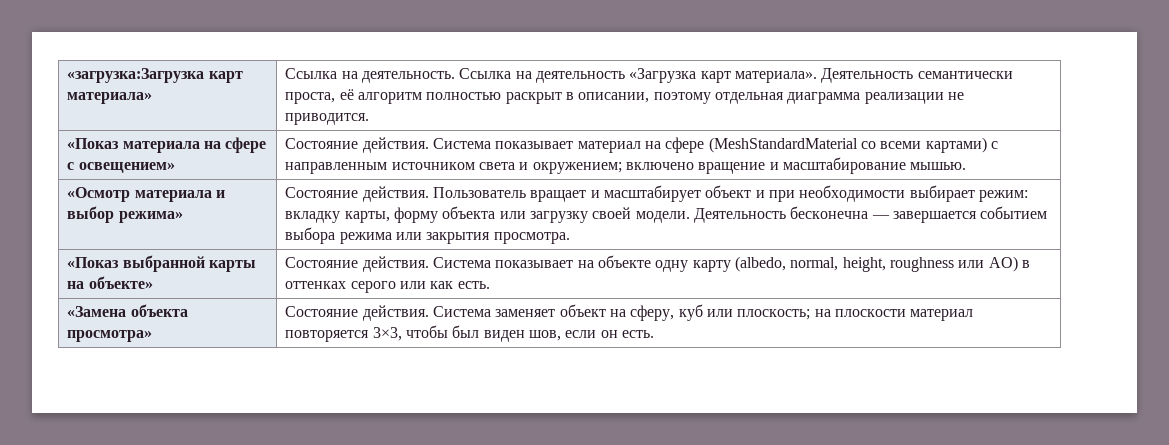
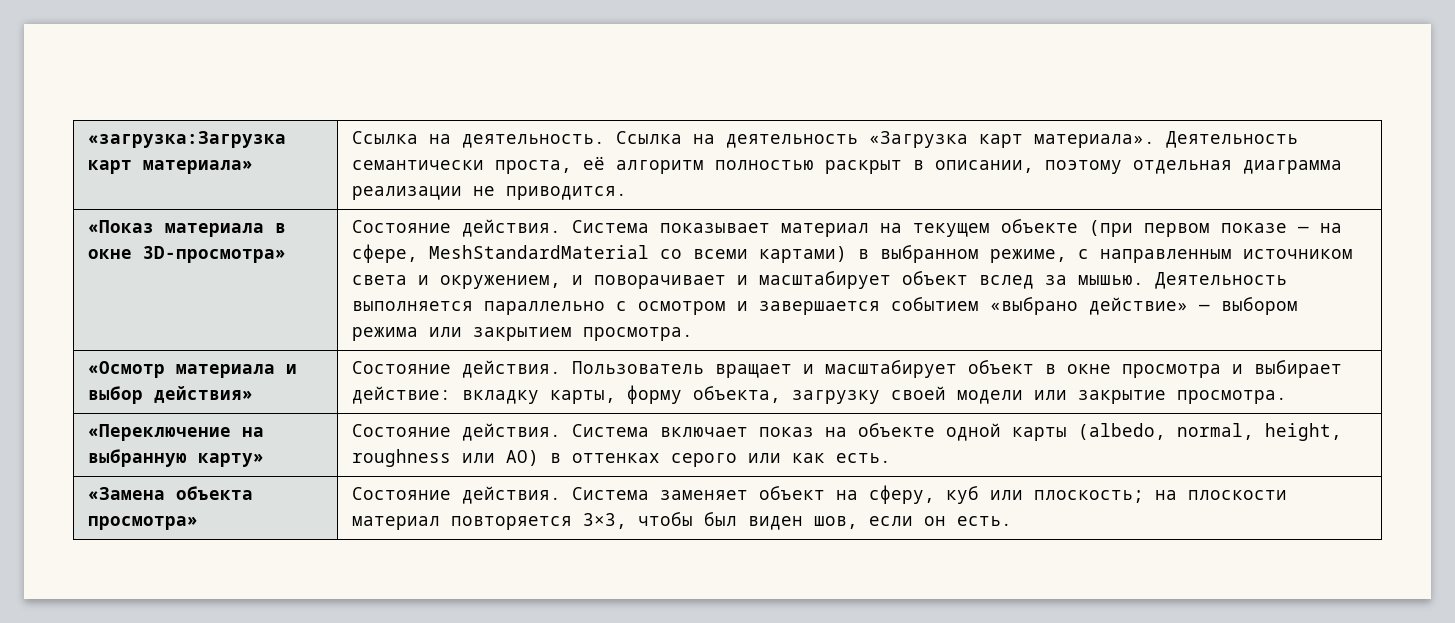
- «Показ материала на сфере с освещением»
+ «Показ материала в окне 3D-просмотра»
- Система показывает материал на сфере (MeshStandardMaterial со всеми картами) с направленным источником света и окружением; включено вращение и масштабирование мышью.
+ Система показывает материал на текущем объекте (при первом показе — на сфере, MeshStandardMaterial со всеми картами) в выбранном режиме, с направленным источником света и окружением, и поворачивает и масштабирует объект вслед за мышью. Деятельность выполняется параллельно с осмотром и завершается событием «выбрано действие» — выбором режима или закрытием просмотра.
- «Осмотр материала и выбор режима» | Состояние действия. Пользователь вращает и масштабирует объект и при необходимости выбирает режим: вкладку карты, форму объекта или загрузку своей модели. Деятельность бесконечна — завершается событием выбора режима или закрытия просмотра.
- «Показ выбранной карты на объекте» | Состояние действия. Система показывает на объекте одну карту (albedo, normal, height, roughness или AO) в оттенках серого или как есть.
+ «Осмотр материала и выбор действия» | Состояние действия. Пользователь вращает и масштабирует объект в окне просмотра и выбирает действие: вкладку карты, форму объекта, загрузку своей модели или закрытие просмотра.
+ «Переключение на выбранную карту» | Состояние действия. Система включает показ на объекте одной карты (albedo, normal, height, roughness или AO) в оттенках серого или как есть.

